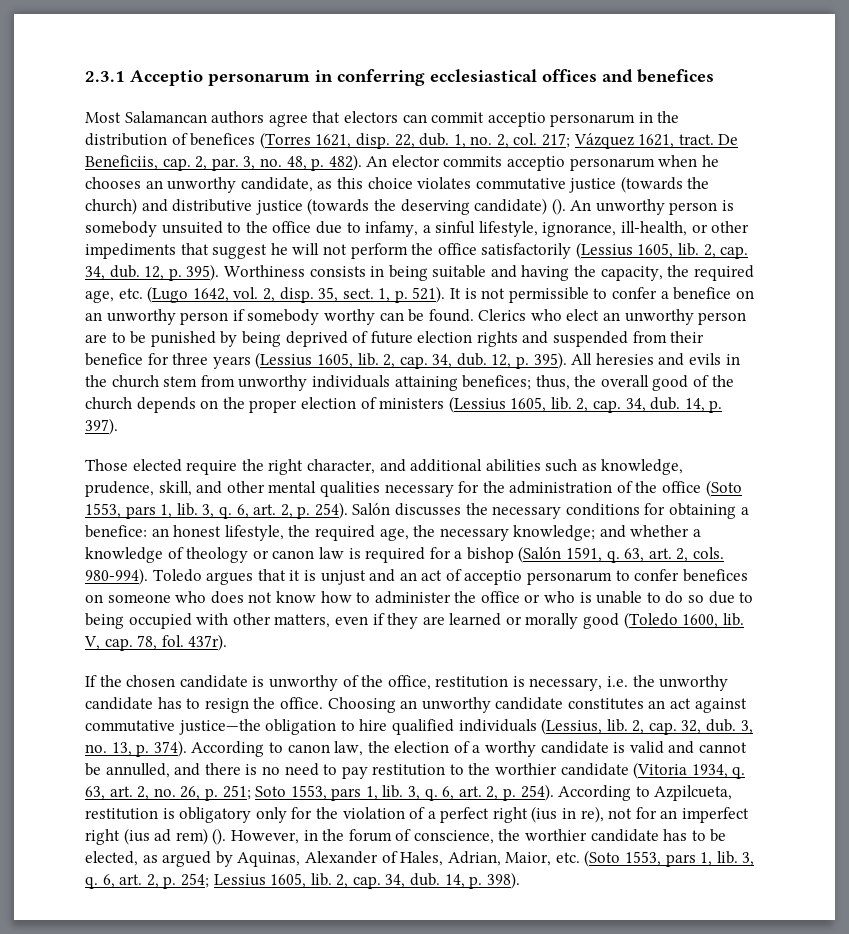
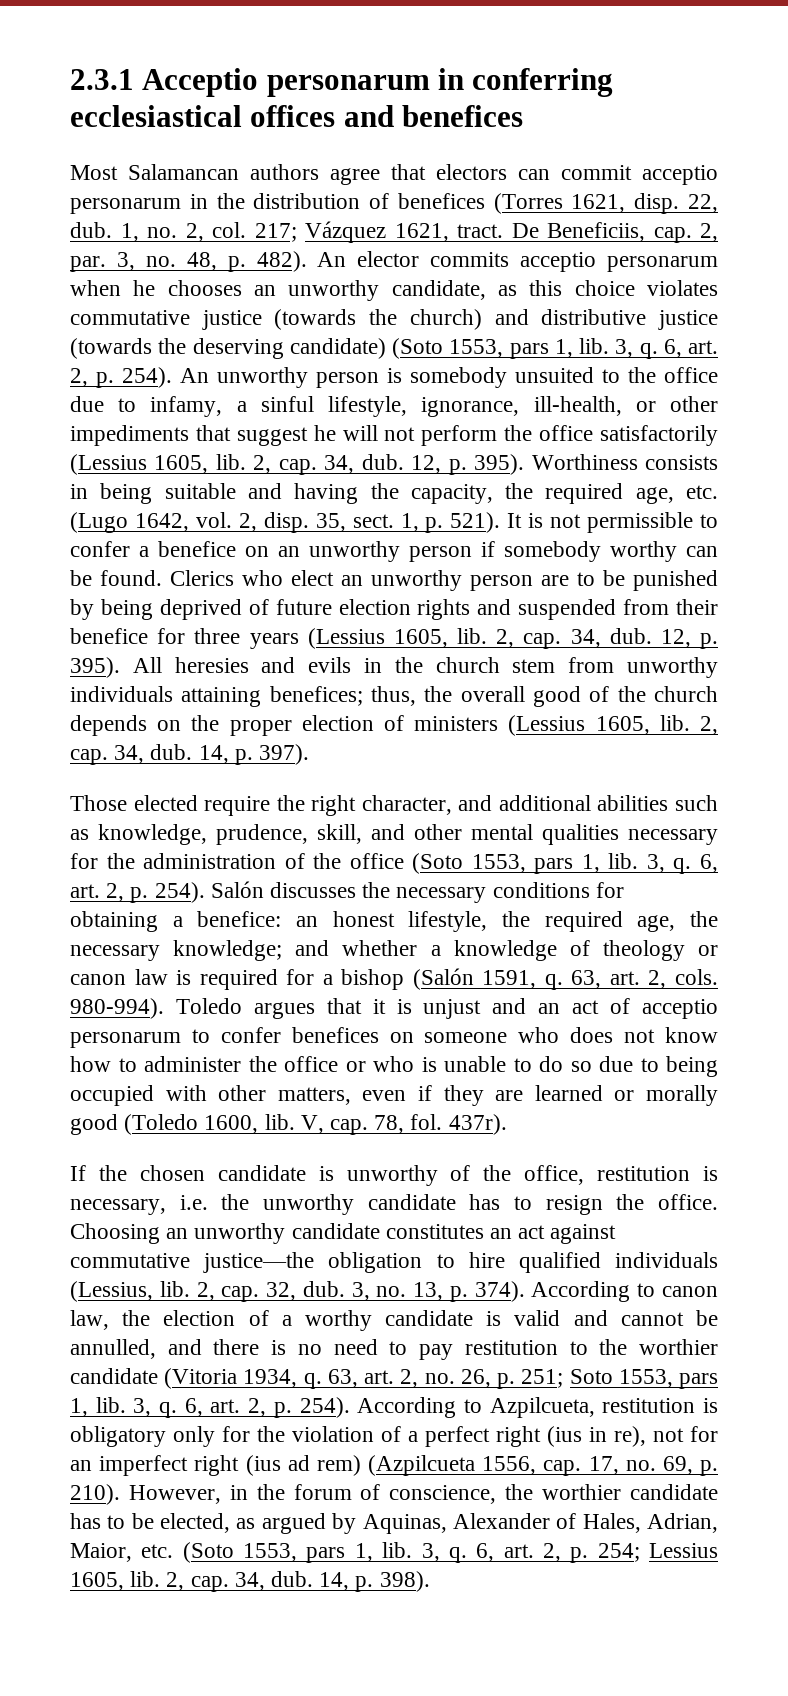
- An elector commits acceptio personarum when he chooses an unworthy candidate, as this choice violates commutative justice (towards the church) and distributive justice (towards the deserving candidate) ().
+ An elector commits acceptio personarum when he chooses an unworthy candidate, as this choice violates commutative justice (towards the church) and distributive justice (towards the deserving candidate) (Soto 1553, pars 1, lib. 3, q. 6, art. 2, p. 254).
- According to Azpilcueta, restitution is obligatory only for the violation of a perfect right (ius in re), not for an imperfect right (ius ad rem) ().
+ According to Azpilcueta, restitution is obligatory only for the violation of a perfect right (ius in re), not for an imperfect right (ius ad rem) (Azpilcueta 1556, cap. 17, no. 69, p. 210).

